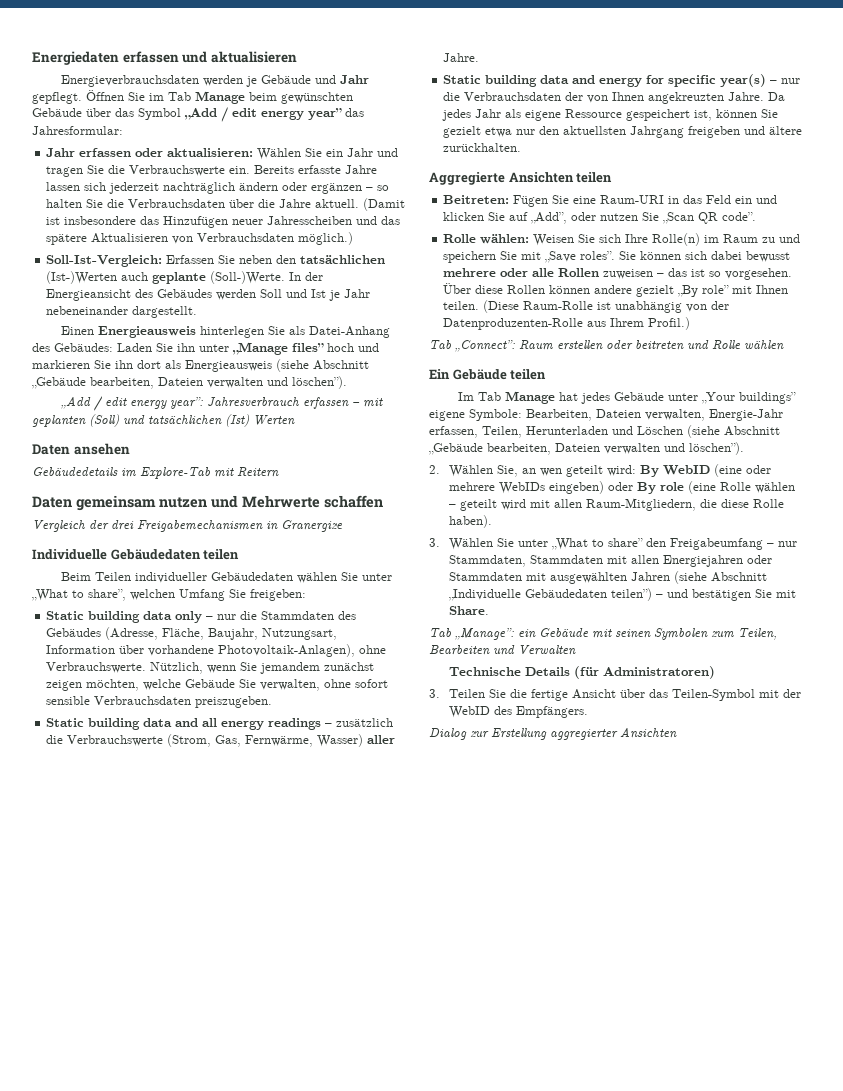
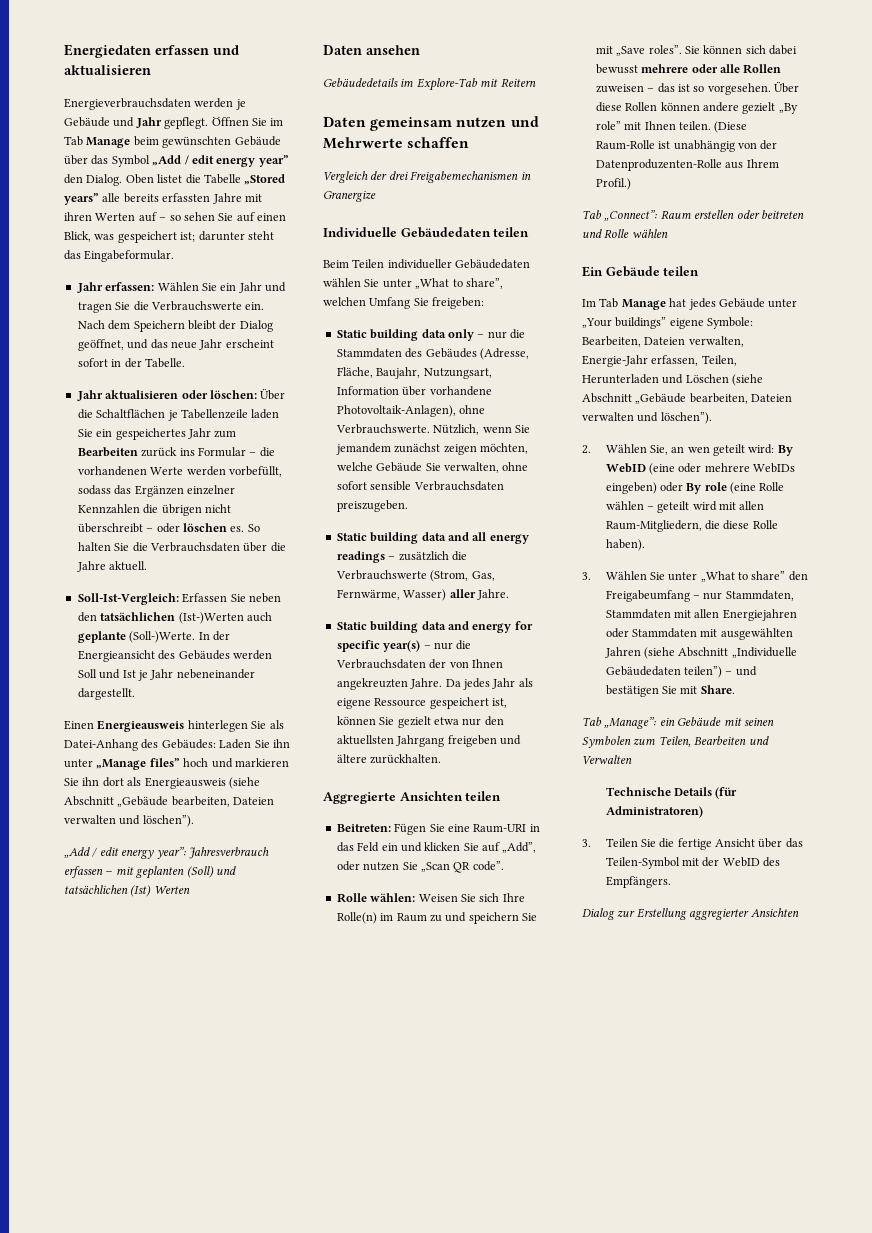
- Öffnen Sie im Tab Manage beim gewünschten Gebäude über das Symbol „Add / edit energy year” das Jahresformular:
- Jahr erfassen oder aktualisieren: Wählen Sie ein Jahr und tragen Sie die Verbrauchswerte ein.
+ Öffnen Sie im Tab Manage beim gewünschten Gebäude über das Symbol „Add / edit energy year” den Dialog. Oben listet die Tabelle „Stored years” alle bereits erfassten Jahre mit ihren Werten auf – so sehen Sie auf einen Blick, was gespeichert ist; darunter steht das Eingabeformular.
+ Jahr erfassen: Wählen Sie ein Jahr und tragen Sie die Verbrauchswerte ein.
- Bereits erfasste Jahre lassen sich jederzeit nachträglich ändern oder ergänzen – so halten Sie die Verbrauchsdaten über die Jahre aktuell. (Damit ist insbesondere das Hinzufügen neuer Jahresscheiben und das spätere Aktualisieren von Verbrauchsdaten möglich.)
+ Nach dem Speichern bleibt der Dialog geöffnet, und das neue Jahr erscheint sofort in der Tabelle.
+ Jahr aktualisieren oder löschen: Über die Schaltflächen je Tabellenzeile laden Sie ein gespeichertes Jahr zum Bearbeiten zurück ins Formular – die vorhandenen Werte werden vorbefüllt, sodass das Ergänzen einzelner Kennzahlen die übrigen nicht überschreibt – oder löschen es. So halten Sie die Verbrauchsdaten über die Jahre aktuell.

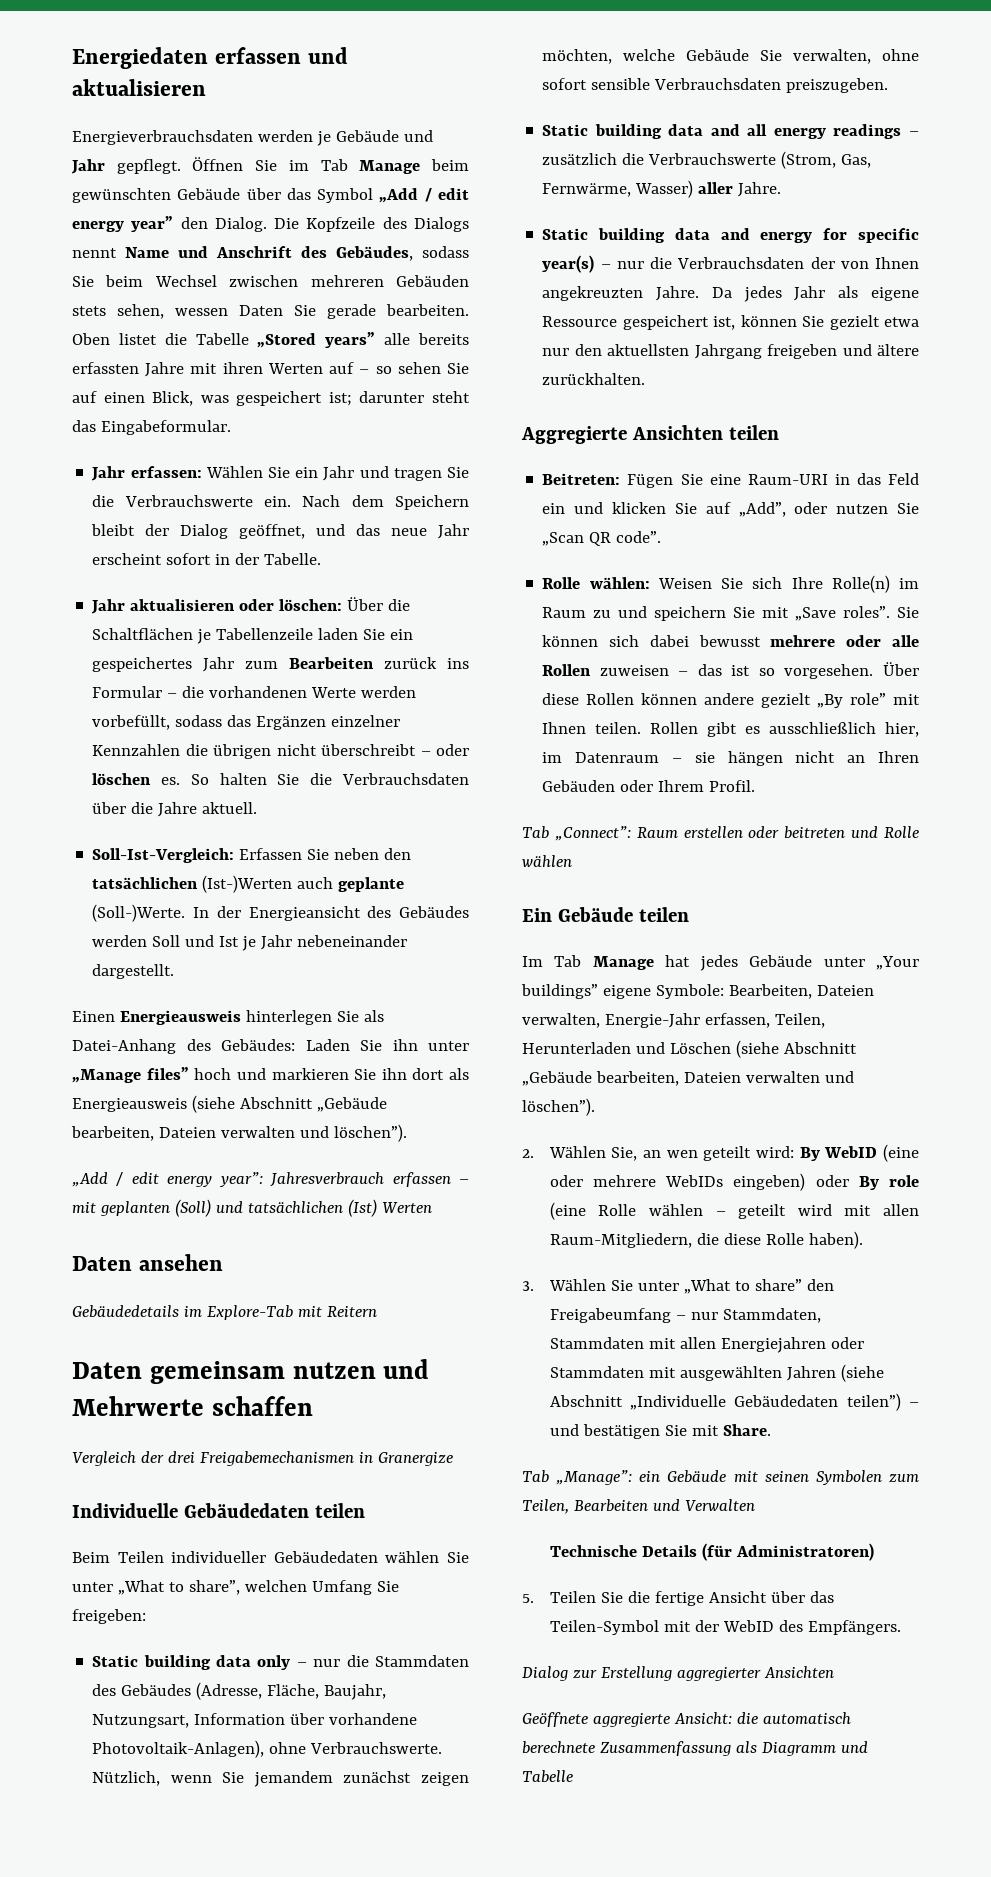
+ Die Kopfzeile des Dialogs nennt Name und Anschrift des Gebäudes, sodass Sie beim Wechsel zwischen mehreren Gebäuden stets sehen, wessen Daten Sie gerade bearbeiten.
- (Diese Raum-Rolle ist unabhängig von der Datenproduzenten-Rolle aus Ihrem Profil.)
+ Rollen gibt es ausschließlich hier, im Datenraum – sie hängen nicht an Ihren Gebäuden oder Ihrem Profil.
- 3. Teilen Sie die fertige Ansicht über das Teilen-Symbol mit der WebID des Empfängers.
+ 5. Teilen Sie die fertige Ansicht über das Teilen-Symbol mit der WebID des Empfängers.
+ Geöffnete aggregierte Ansicht: die automatisch berechnete Zusammenfassung als Diagramm und Tabelle

